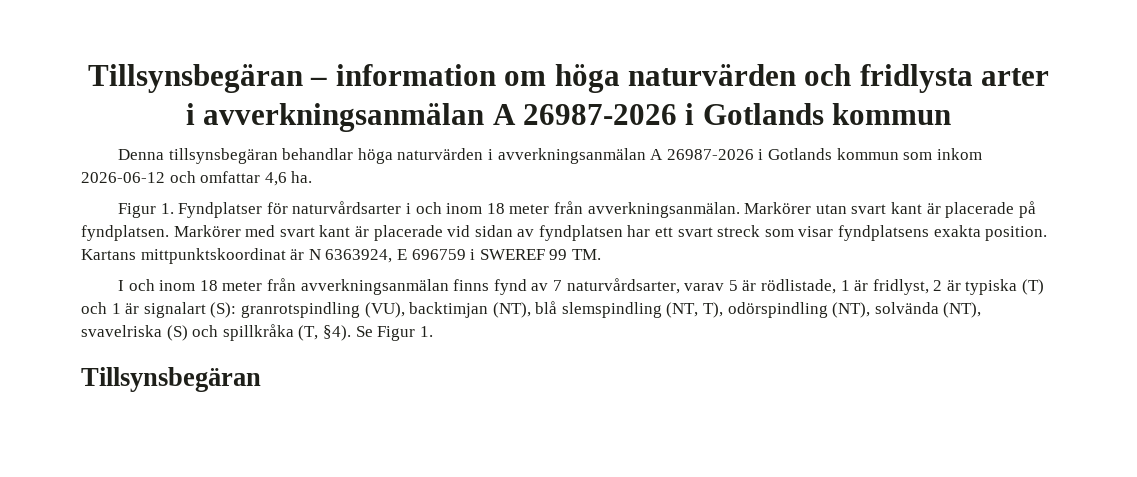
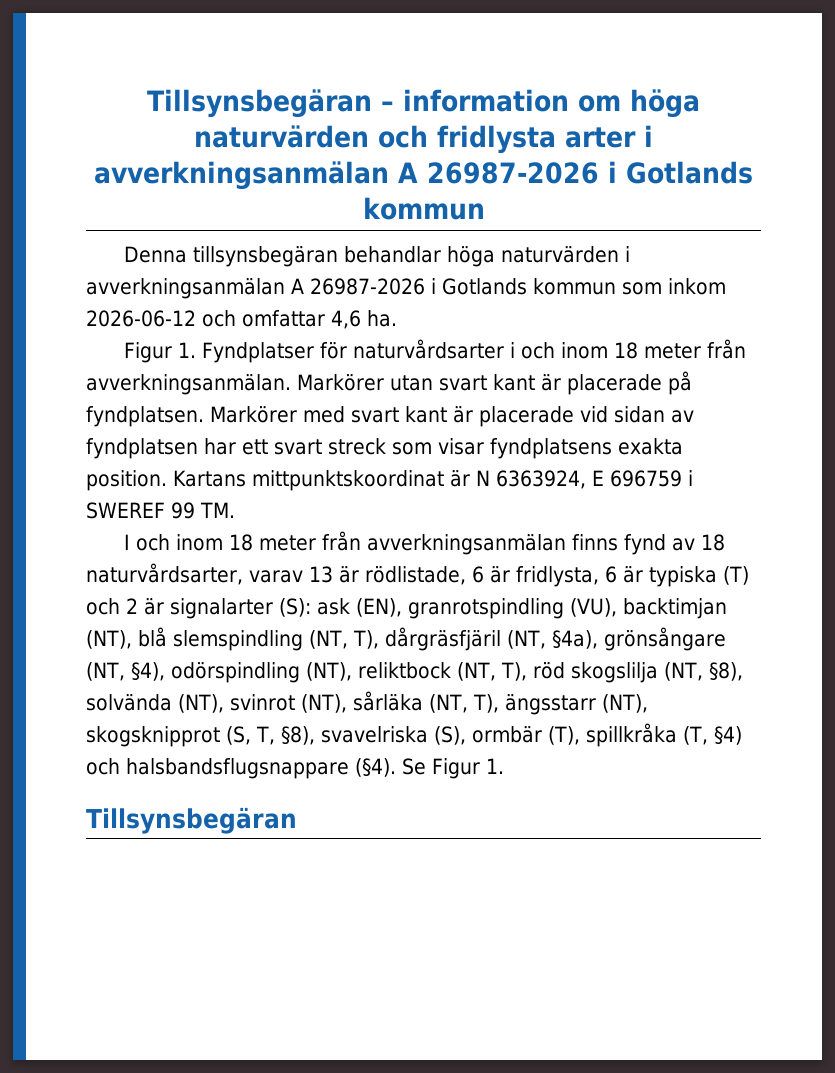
- I och inom 18 meter från avverkningsanmälan finns fynd av 7 naturvårdsarter, varav 5 är rödlistade, 1 är fridlyst, 2 är typiska (T) och 1 är signalart (S): granrotspindling (VU), backtimjan (NT), blå slemspindling (NT, T), odörspindling (NT), solvända (NT), svavelriska (S) och spillkråka (T, §4).
+ I och inom 18 meter från avverkningsanmälan finns fynd av 18 naturvårdsarter, varav 13 är rödlistade, 6 är fridlysta, 6 är typiska (T) och 2 är signalarter (S): ask (EN), granrotspindling (VU), backtimjan (NT), blå slemspindling (NT, T), dårgräsfjäril (NT, §4a), grönsångare (NT, §4), odörspindling (NT), reliktbock (NT, T), röd skogslilja (NT, §8), solvända (NT), svinrot (NT), sårläka (NT, T), ängsstarr (NT), skogsknipprot (S, T, §8), svavelriska (S), ormbär (T), spillkråka (T, §4) och halsbandsflugsnappare (§4).

